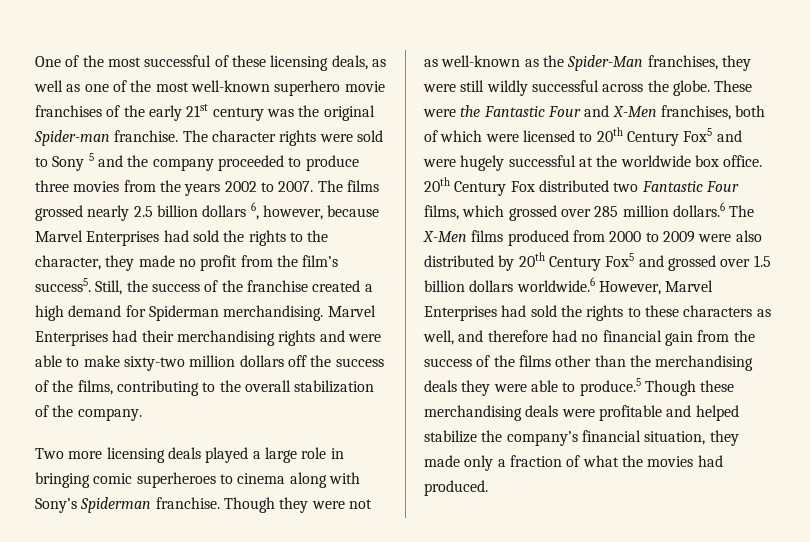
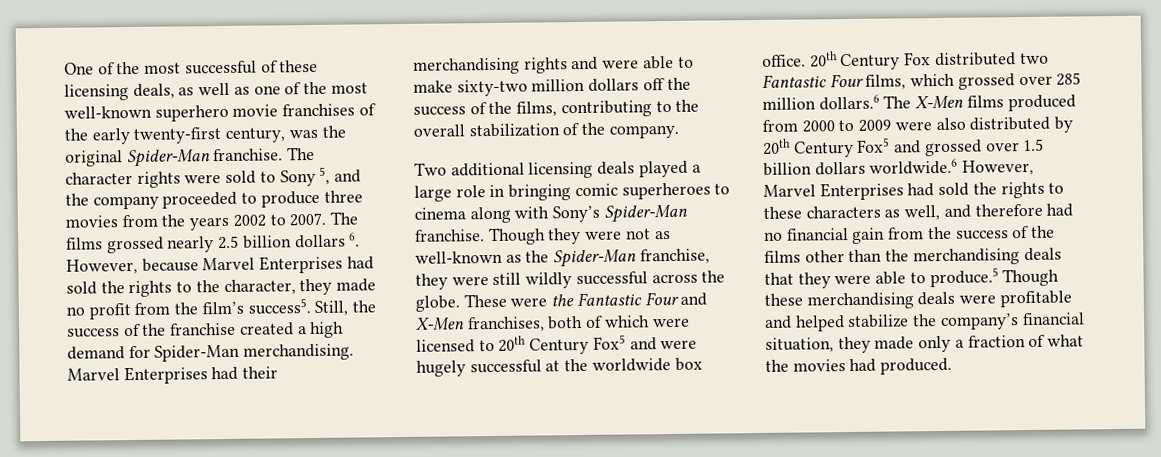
- One of the most successful of these licensing deals, as well as one of the most well-known superhero movie franchises of the early 21st century was the original Spider-man franchise.
+ One of the most successful of these licensing deals, as well as one of the most well-known superhero movie franchises of the early twenty-first century, was the original Spider-Man franchise.
- The character rights were sold to Sony 5 and the company proceeded to produce three movies from the years 2002 to 2007.
+ The character rights were sold to Sony 5, and the company proceeded to produce three movies from the years 2002 to 2007.
- The films grossed nearly 2.5 billion dollars 6, however, because Marvel Enterprises had sold the rights to the character, they made no profit from the film’s success5.
+ The films grossed nearly 2.5 billion dollars 6. However, because Marvel Enterprises had sold the rights to the character, they made no profit from the film’s success5.
- Still, the success of the franchise created a high demand for Spiderman merchandising.
+ Still, the success of the franchise created a high demand for Spider-Man merchandising.
- Two more licensing deals played a large role in bringing comic superheroes to cinema along with Sony’s Spiderman franchise.
+ Two additional licensing deals played a large role in bringing comic superheroes to cinema along with Sony’s Spider-Man franchise.
- Though they were not as well-known as the Spider-Man franchises, they were still wildly successful across the globe.
+ Though they were not as well-known as the Spider-Man franchise, they were still wildly successful across the globe.
- 20th Century Fox distributed two Fantastic Four films, which grossed over 285 million dollars.6 The X-Men films produced from 2000 to 2009 were also distributed by 20th Century Fox5 and grossed over 1.5 billion dollars worldwide.6 However, Marvel Enterprises had sold the rights to these characters as well, and therefore had no financial gain from the success of the films other than the merchandising deals they were able to produce.5 Though these merchandising deals were profitable and helped stabilize the company’s financial situation, they made only a fraction of what the movies had produced.
+ 20th Century Fox distributed two Fantastic Four films, which grossed over 285 million dollars.6 The X-Men films produced from 2000 to 2009 were also distributed by 20th Century Fox5 and grossed over 1.5 billion dollars worldwide.6 However, Marvel Enterprises had sold the rights to these characters as well, and therefore had no financial gain from the success of the films other than the merchandising deals that they were able to produce.5 Though these merchandising deals were profitable and helped stabilize the company’s financial situation, they made only a fraction of what the movies had produced.

